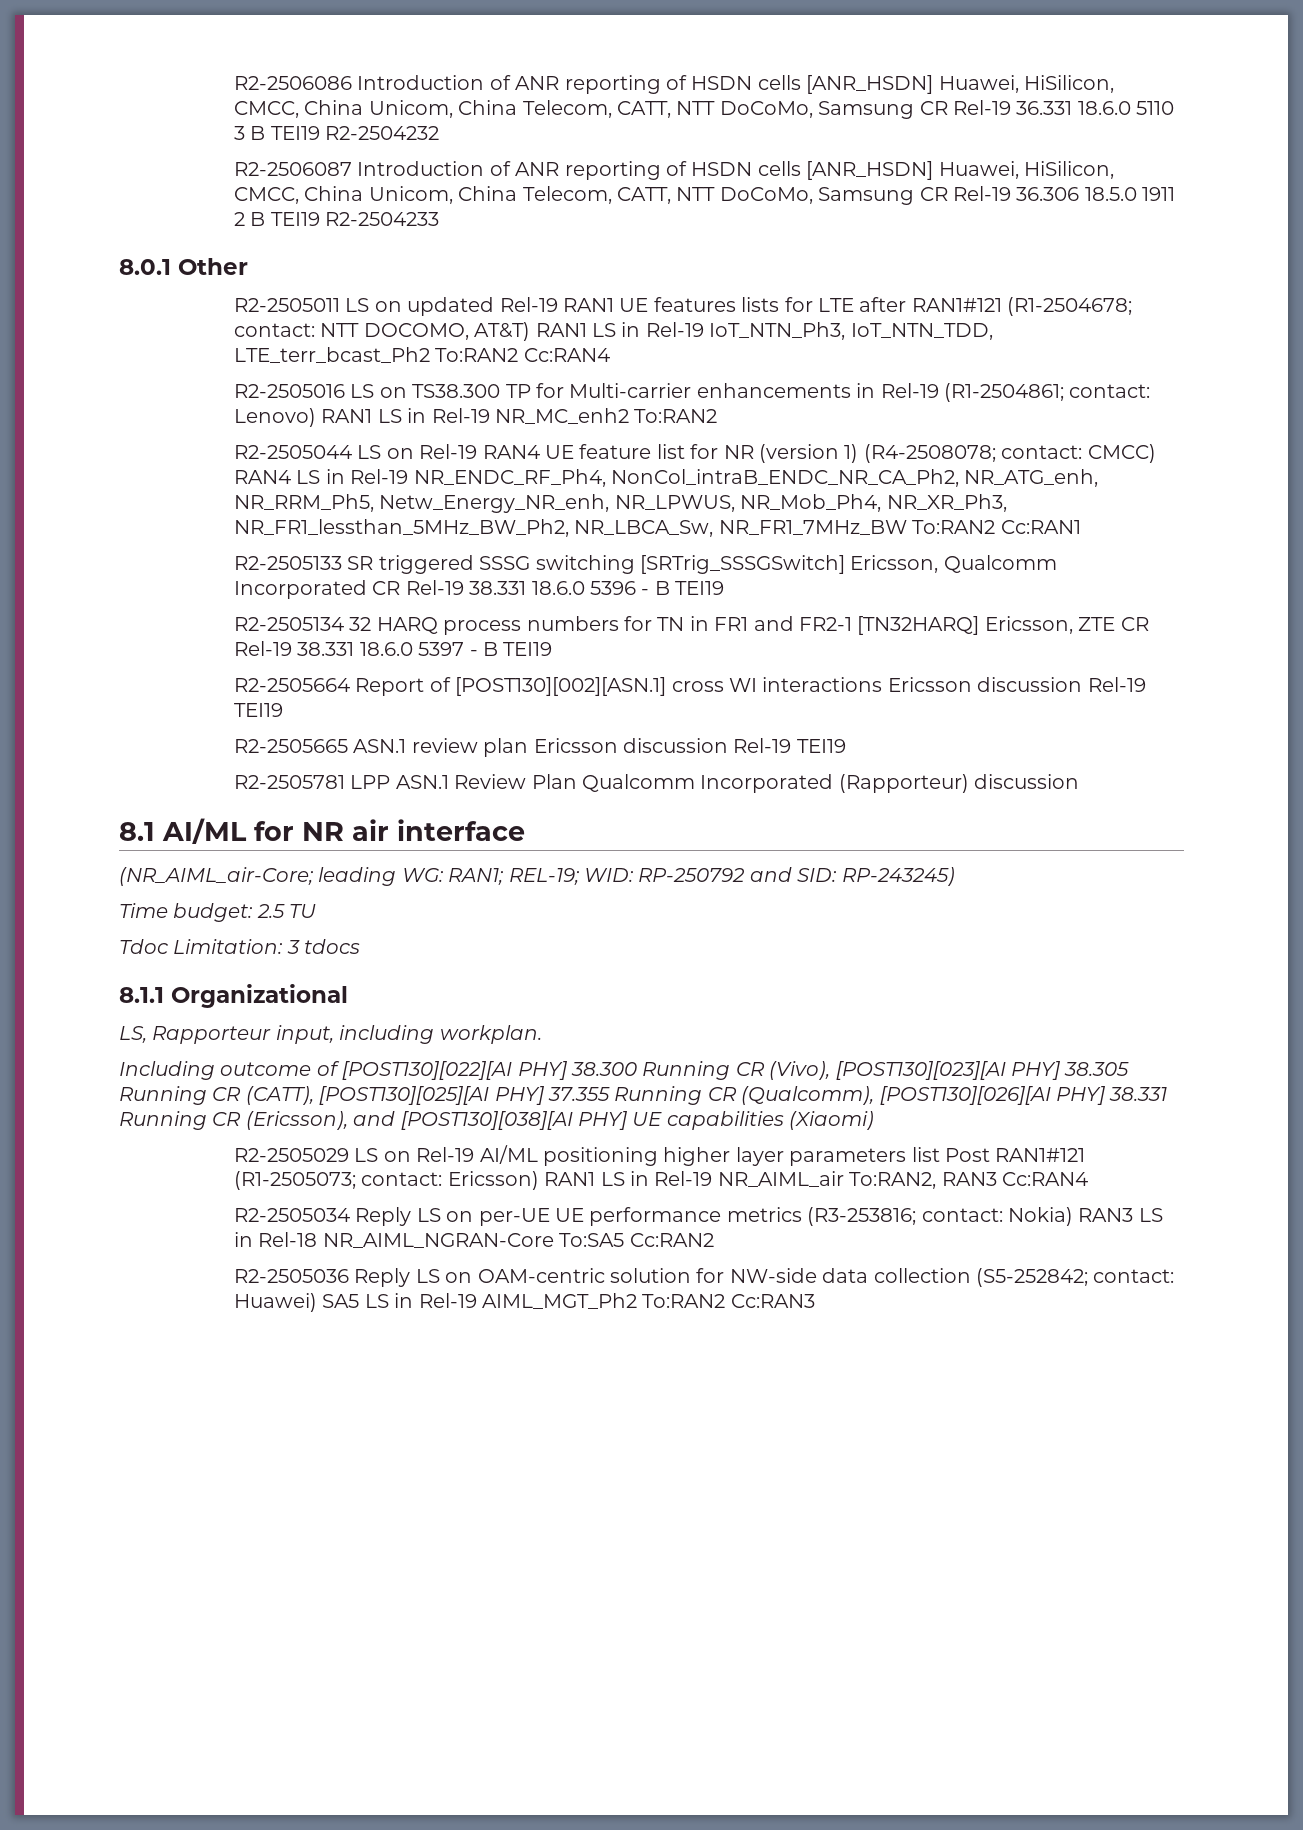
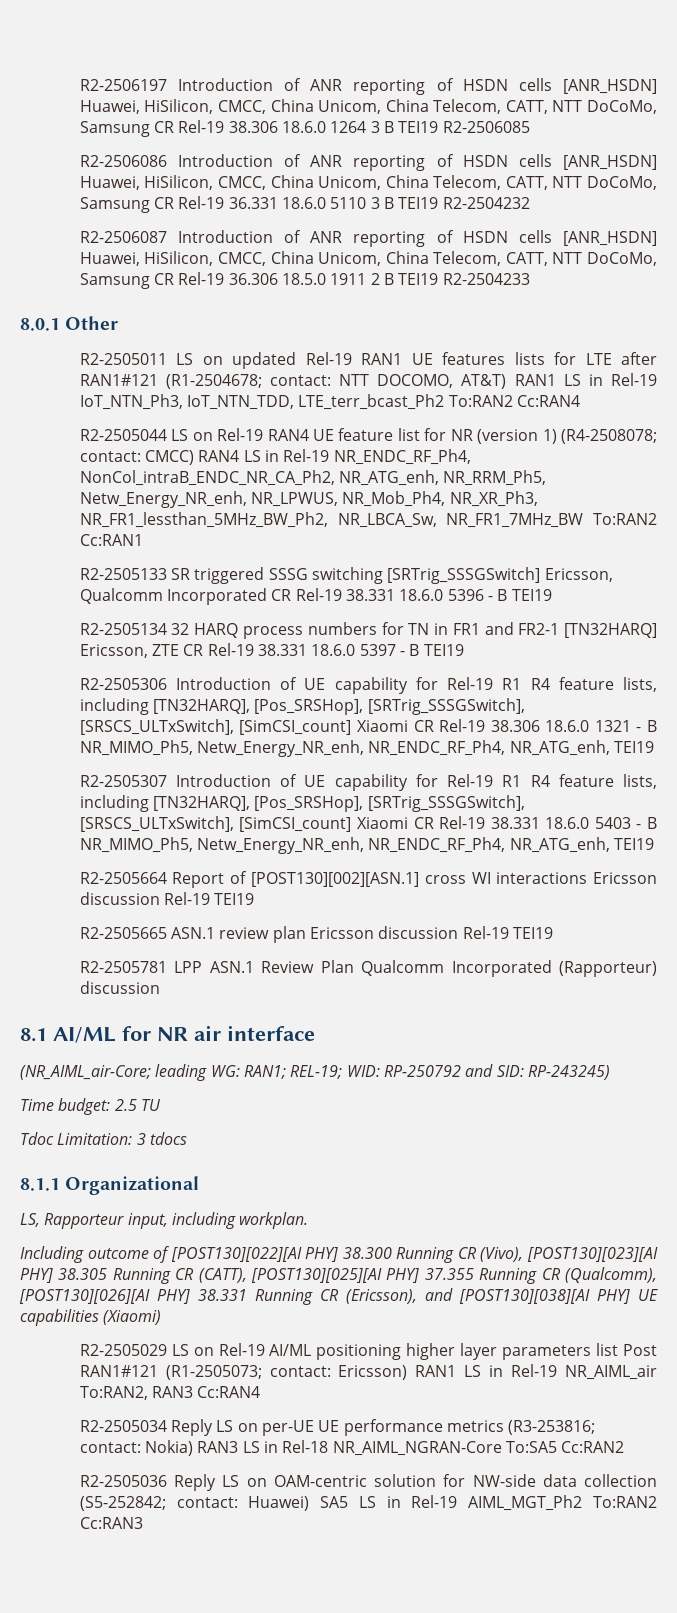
+ R2-2506197 Introduction of ANR reporting of HSDN cells [ANR_HSDN] Huawei, HiSilicon, CMCC, China Unicom, China Telecom, CATT, NTT DoCoMo, Samsung CR Rel-19 38.306 18.6.0 1264 3 B TEI19 R2-2506085
- R2-2505016 LS on TS38.300 TP for Multi-carrier enhancements in Rel-19 (R1-2504861; contact: Lenovo) RAN1 LS in Rel-19 NR_MC_enh2 To:RAN2
+ R2-2505306 Introduction of UE capability for Rel-19 R1 R4 feature lists, including [TN32HARQ], [Pos_SRSHop], [SRTrig_SSSGSwitch], [SRSCS_ULTxSwitch], [SimCSI_count] Xiaomi CR Rel-19 38.306 18.6.0 1321 - B NR_MIMO_Ph5, Netw_Energy_NR_enh, NR_ENDC_RF_Ph4, NR_ATG_enh, TEI19
+ R2-2505307 Introduction of UE capability for Rel-19 R1 R4 feature lists, including [TN32HARQ], [Pos_SRSHop], [SRTrig_SSSGSwitch], [SRSCS_ULTxSwitch], [SimCSI_count] Xiaomi CR Rel-19 38.331 18.6.0 5403 - B NR_MIMO_Ph5, Netw_Energy_NR_enh, NR_ENDC_RF_Ph4, NR_ATG_enh, TEI19

